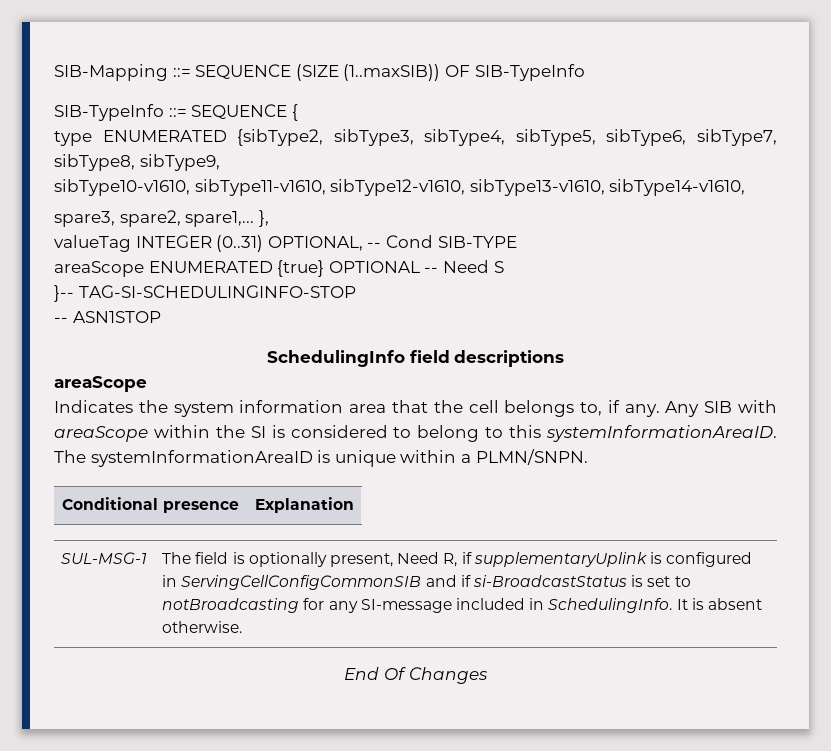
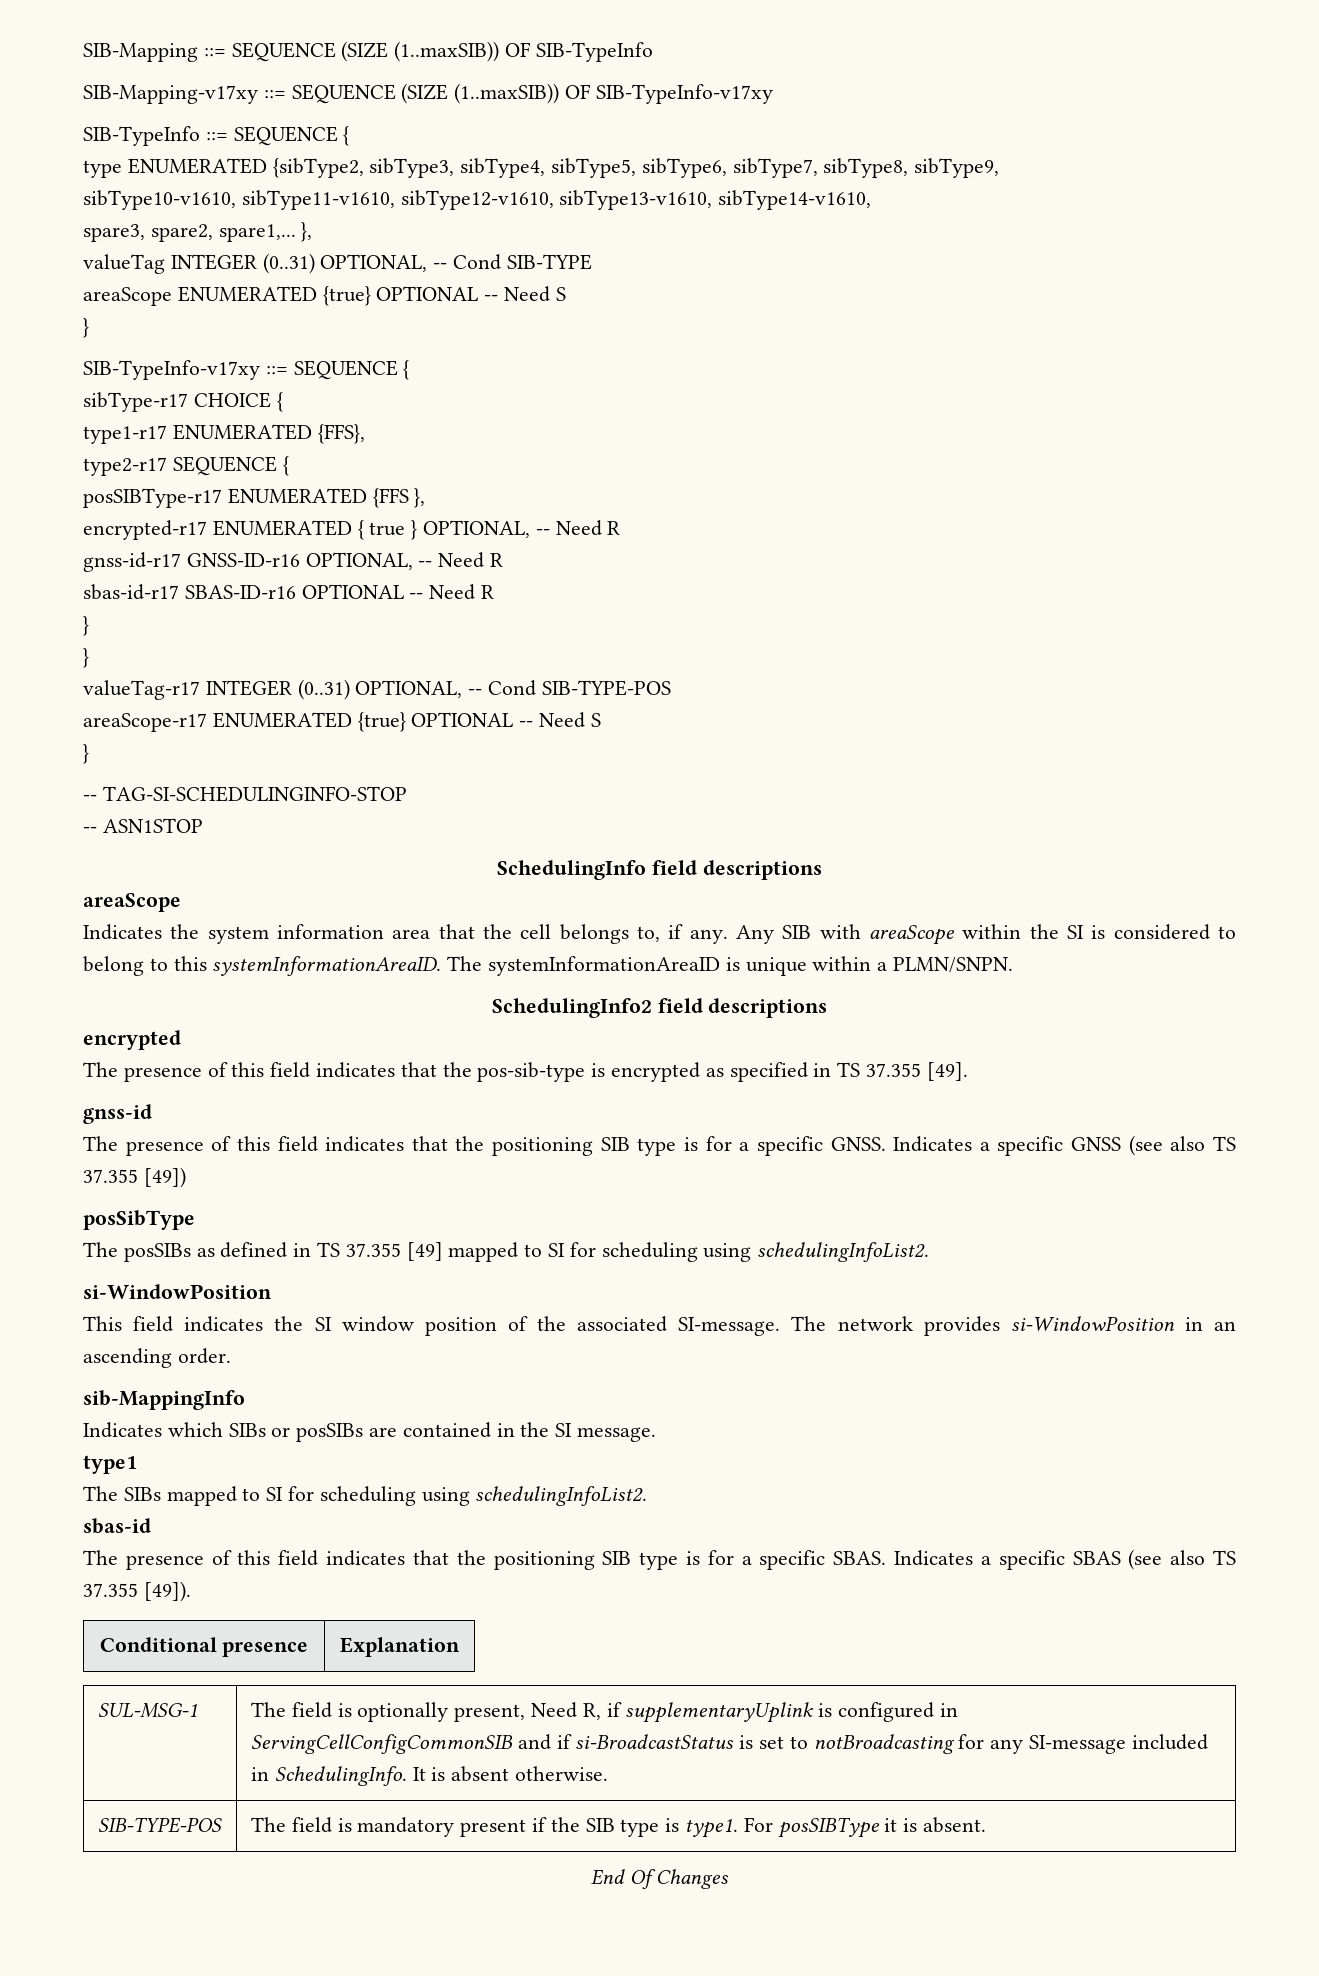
+ SIB-Mapping-v17xy ::= SEQUENCE (SIZE (1..maxSIB)) OF SIB-TypeInfo-v17xy
  areaScope ENUMERATED {true} OPTIONAL -- Need S
- }-- TAG-SI-SCHEDULINGINFO-STOP
+ }
+ SIB-TypeInfo-v17xy ::= SEQUENCE {
+ sibType-r17 CHOICE {
+ type1-r17 ENUMERATED {FFS},
+ type2-r17 SEQUENCE {
+ posSIBType-r17 ENUMERATED {FFS },
+ encrypted-r17 ENUMERATED { true } OPTIONAL, -- Need R
+ gnss-id-r17 GNSS-ID-r16 OPTIONAL, -- Need R
+ sbas-id-r17 SBAS-ID-r16 OPTIONAL -- Need R
+ }
+ }
+ valueTag-r17 INTEGER (0..31) OPTIONAL, -- Cond SIB-TYPE-POS
+ areaScope-r17 ENUMERATED {true} OPTIONAL -- Need S
+ }
+ -- TAG-SI-SCHEDULINGINFO-STOP
+ SchedulingInfo2 field descriptions
+ encrypted
+ The presence of this field indicates that the pos-sib-type is encrypted as specified in TS 37.355 [49].
+ gnss-id
+ The presence of this field indicates that the positioning SIB type is for a specific GNSS. Indicates a specific GNSS (see also TS 37.355 [49])
+ posSibType
+ The posSIBs as defined in TS 37.355 [49] mapped to SI for scheduling using schedulingInfoList2.
+ si-WindowPosition
+ This field indicates the SI window position of the associated SI-message. The network provides si-WindowPosition in an ascending order.
+ sib-MappingInfo
+ Indicates which SIBs or posSIBs are contained in the SI message.
+ type1
+ The SIBs mapped to SI for scheduling using schedulingInfoList2.
+ sbas-id
+ The presence of this field indicates that the positioning SIB type is for a specific SBAS. Indicates a specific SBAS (see also TS 37.355 [49]).
+ SIB-TYPE-POS | The field is mandatory present if the SIB type is type1. For posSIBType it is absent.

